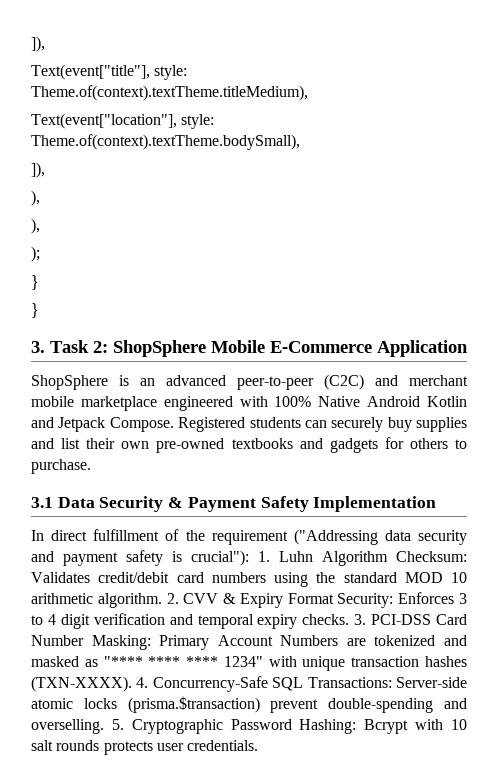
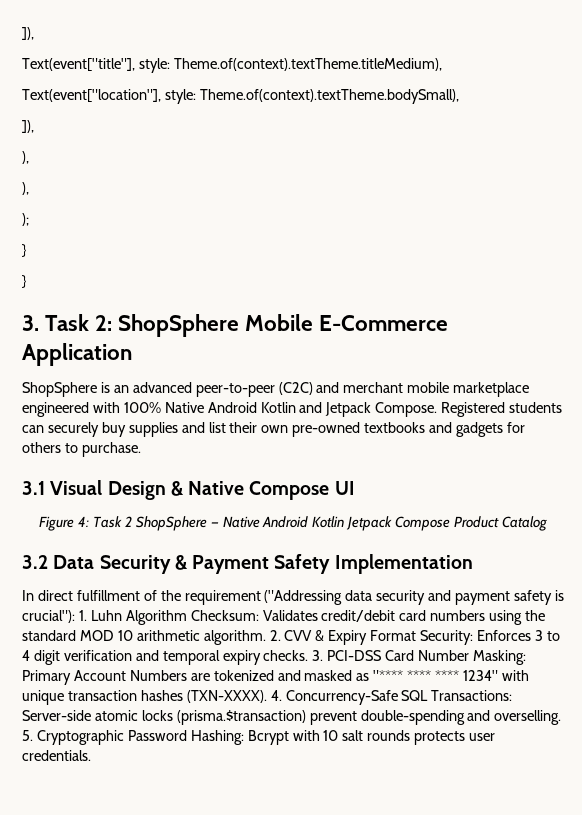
- 3.1 Data Security & Payment Safety Implementation
+ 3.1 Visual Design & Native Compose UI
+ Figure 4: Task 2 ShopSphere — Native Android Kotlin Jetpack Compose Product Catalog
+ 3.2 Data Security & Payment Safety Implementation

